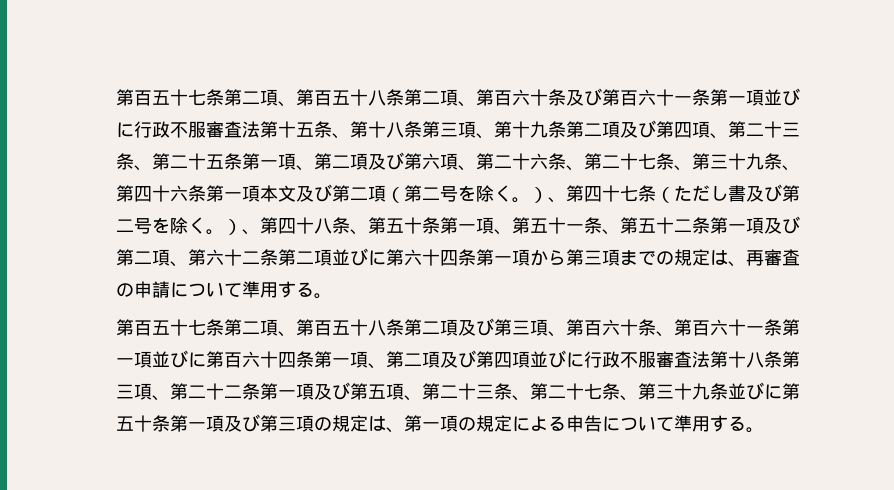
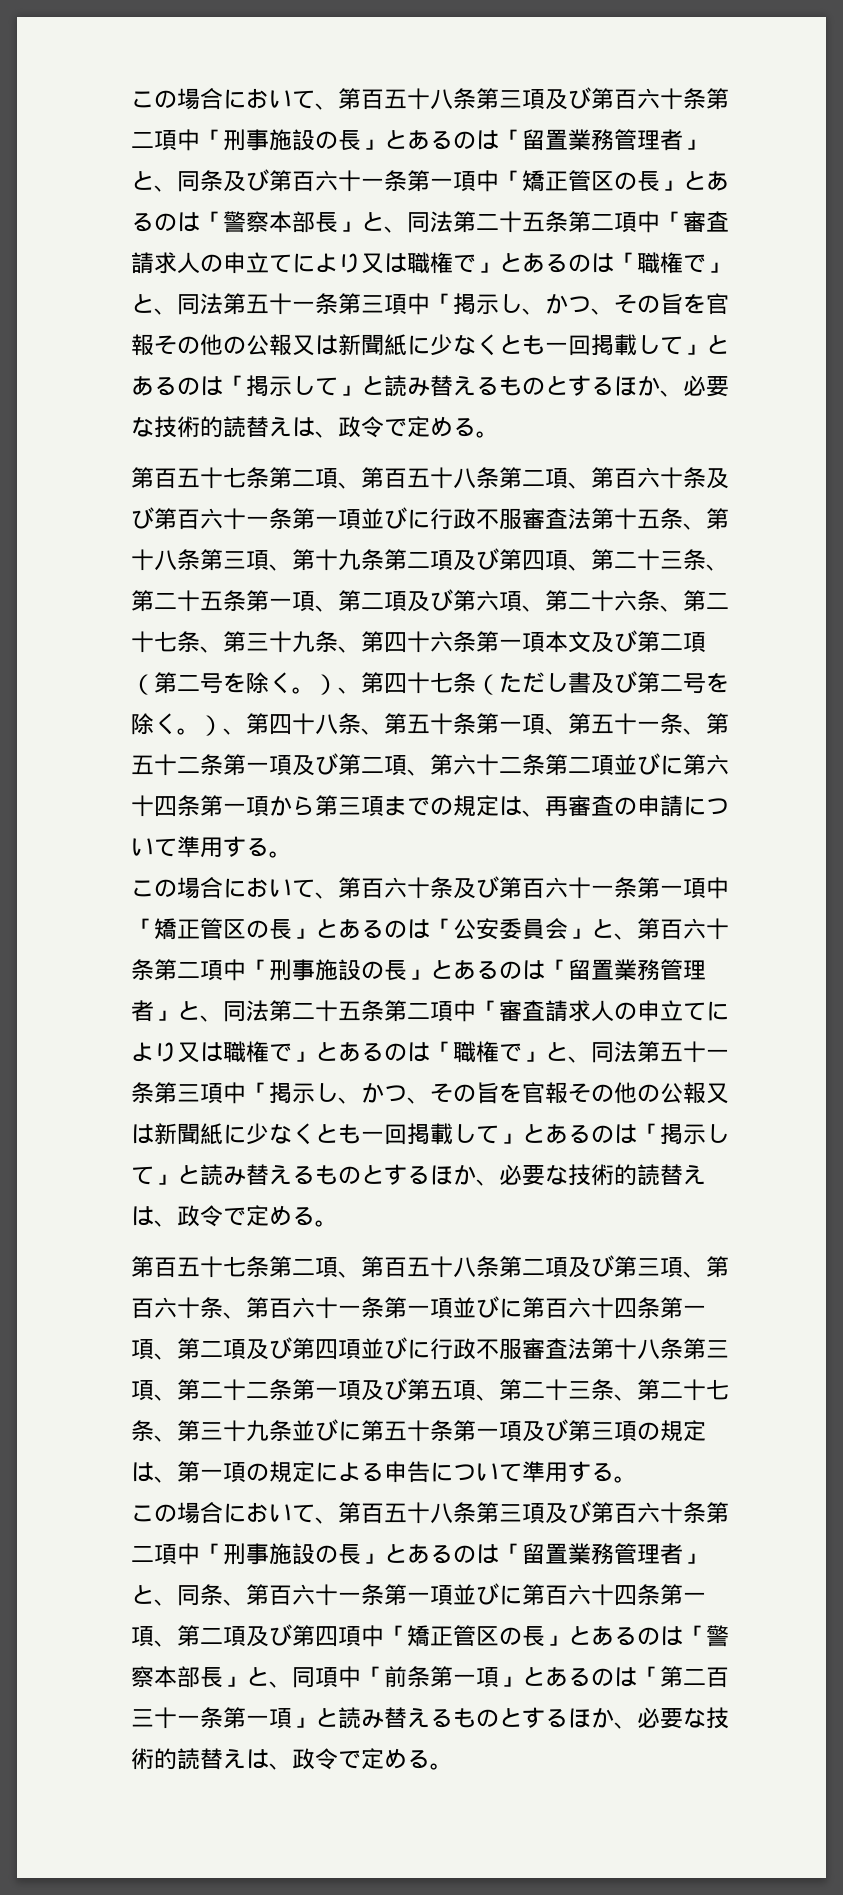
+ この場合において、第百五十八条第三項及び第百六十条第二項中「刑事施設の長」とあるのは「留置業務管理者」と、同条及び第百六十一条第一項中「矯正管区の長」とあるのは「警察本部長」と、同法第二十五条第二項中「審査請求人の申立てにより又は職権で」とあるのは「職権で」と、同法第五十一条第三項中「掲示し、かつ、その旨を官報その他の公報又は新聞紙に少なくとも一回掲載して」とあるのは「掲示して」と読み替えるものとするほか、必要な技術的読替えは、政令で定める。
+ この場合において、第百六十条及び第百六十一条第一項中「矯正管区の長」とあるのは「公安委員会」と、第百六十条第二項中「刑事施設の長」とあるのは「留置業務管理者」と、同法第二十五条第二項中「審査請求人の申立てにより又は職権で」とあるのは「職権で」と、同法第五十一条第三項中「掲示し、かつ、その旨を官報その他の公報又は新聞紙に少なくとも一回掲載して」とあるのは「掲示して」と読み替えるものとするほか、必要な技術的読替えは、政令で定める。
+ この場合において、第百五十八条第三項及び第百六十条第二項中「刑事施設の長」とあるのは「留置業務管理者」と、同条、第百六十一条第一項並びに第百六十四条第一項、第二項及び第四項中「矯正管区の長」とあるのは「警察本部長」と、同項中「前条第一項」とあるのは「第二百三十一条第一項」と読み替えるものとするほか、必要な技術的読替えは、政令で定める。

